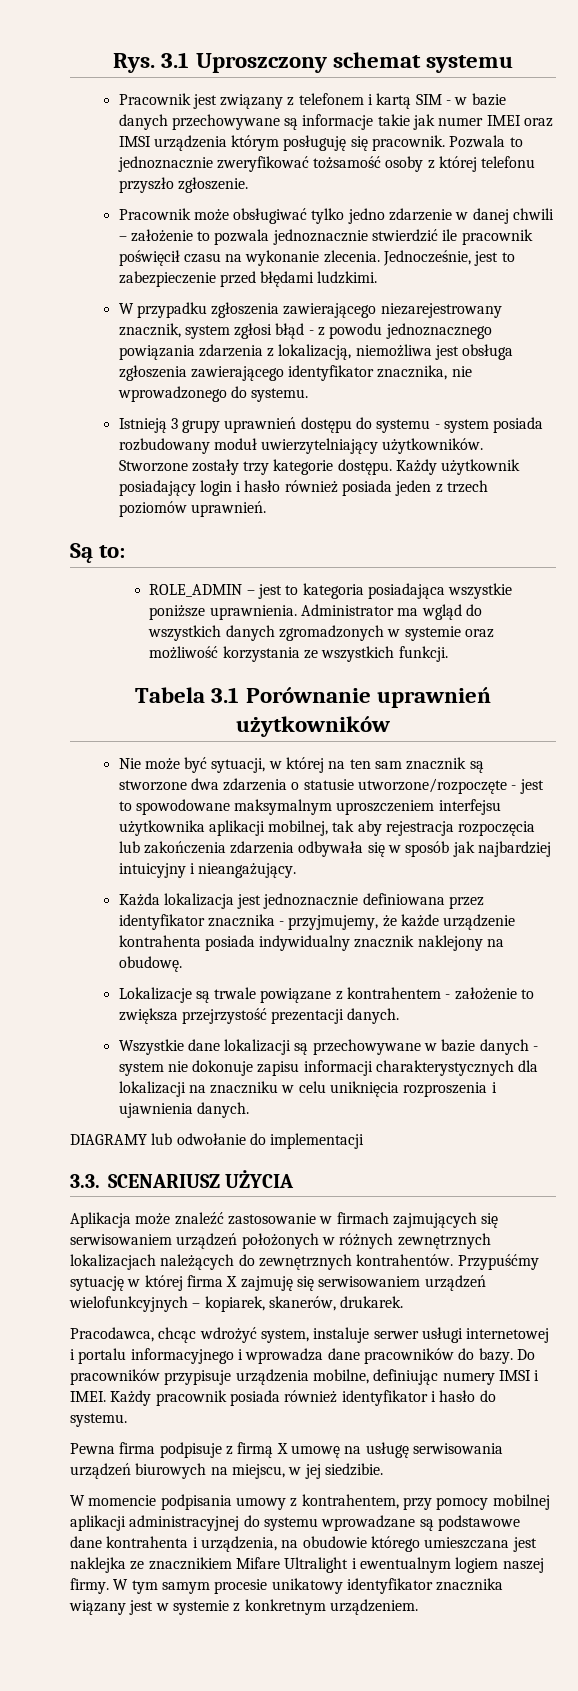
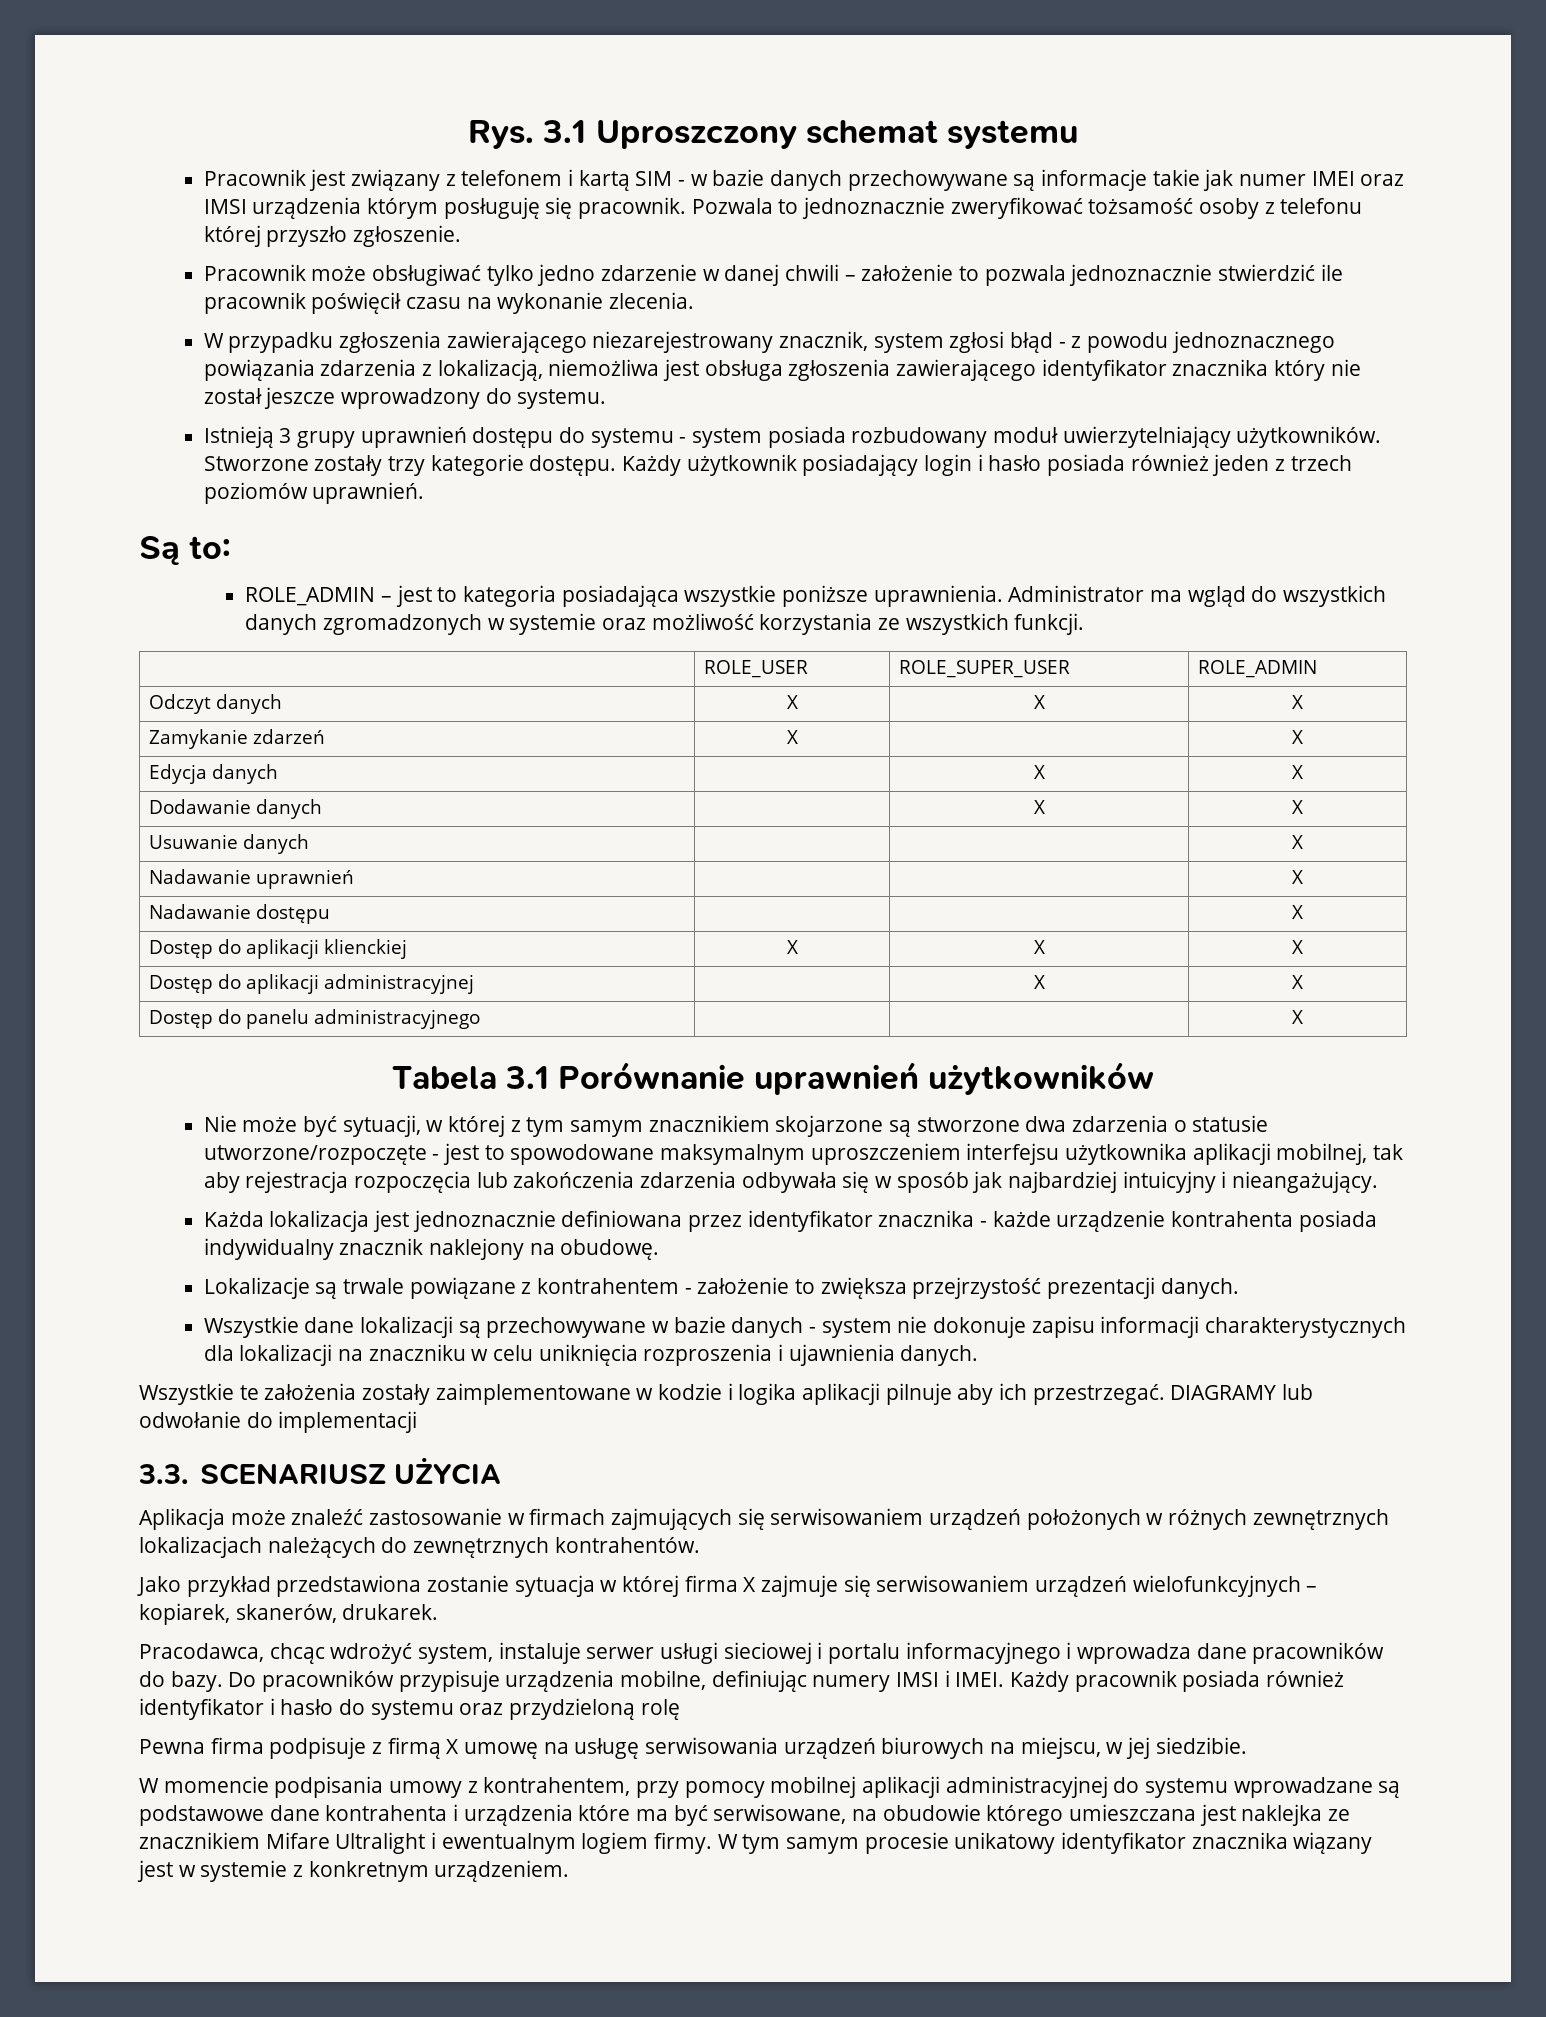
- Pozwala to jednoznacznie zweryfikować tożsamość osoby z której telefonu przyszło zgłoszenie.
+ Pozwala to jednoznacznie zweryfikować tożsamość osoby z telefonu której przyszło zgłoszenie.
- Jednocześnie, jest to zabezpieczenie przed błędami ludzkimi.
- W przypadku zgłoszenia zawierającego niezarejestrowany znacznik, system zgłosi błąd - z powodu jednoznacznego powiązania zdarzenia z lokalizacją, niemożliwa jest obsługa zgłoszenia zawierającego identyfikator znacznika, nie wprowadzonego do systemu.
+ W przypadku zgłoszenia zawierającego niezarejestrowany znacznik, system zgłosi błąd - z powodu jednoznacznego powiązania zdarzenia z lokalizacją, niemożliwa jest obsługa zgłoszenia zawierającego identyfikator znacznika który nie został jeszcze wprowadzony do systemu.
- Każdy użytkownik posiadający login i hasło również posiada jeden z trzech poziomów uprawnień.
+ Każdy użytkownik posiadający login i hasło posiada również jeden z trzech poziomów uprawnień.
+ | ROLE_USER | ROLE_SUPER_USER | ROLE_ADMIN
+ Odczyt danych | X | X | X
+ Zamykanie zdarzeń | X | | X
+ Edycja danych | | X | X
+ Dodawanie danych | | X | X
+ Usuwanie danych | | | X
+ Nadawanie uprawnień | | | X
+ Nadawanie dostępu | | | X
+ Dostęp do aplikacji klienckiej | X | X | X
+ Dostęp do aplikacji administracyjnej | | X | X
+ Dostęp do panelu administracyjnego | | | X
- Nie może być sytuacji, w której na ten sam znacznik są stworzone dwa zdarzenia o statusie utworzone/rozpoczęte - jest to spowodowane maksymalnym uproszczeniem interfejsu użytkownika aplikacji mobilnej, tak aby rejestracja rozpoczęcia lub zakończenia zdarzenia odbywała się w sposób jak najbardziej intuicyjny i nieangażujący.
+ Nie może być sytuacji, w której z tym samym znacznikiem skojarzone są stworzone dwa zdarzenia o statusie utworzone/rozpoczęte - jest to spowodowane maksymalnym uproszczeniem interfejsu użytkownika aplikacji mobilnej, tak aby rejestracja rozpoczęcia lub zakończenia zdarzenia odbywała się w sposób jak najbardziej intuicyjny i nieangażujący.
- Każda lokalizacja jest jednoznacznie definiowana przez identyfikator znacznika - przyjmujemy, że każde urządzenie kontrahenta posiada indywidualny znacznik naklejony na obudowę.
+ Każda lokalizacja jest jednoznacznie definiowana przez identyfikator znacznika - każde urządzenie kontrahenta posiada indywidualny znacznik naklejony na obudowę.
+ Wszystkie te założenia zostały zaimplementowane w kodzie i logika aplikacji pilnuje aby ich przestrzegać.
- Aplikacja może znaleźć zastosowanie w firmach zajmujących się serwisowaniem urządzeń położonych w różnych zewnętrznych lokalizacjach należących do zewnętrznych kontrahentów. Przypuśćmy sytuację w której firma X zajmuję się serwisowaniem urządzeń wielofunkcyjnych – kopiarek, skanerów, drukarek.
+ Aplikacja może znaleźć zastosowanie w firmach zajmujących się serwisowaniem urządzeń położonych w różnych zewnętrznych lokalizacjach należących do zewnętrznych kontrahentów.
+ Jako przykład przedstawiona zostanie sytuacja w której firma X zajmuje się serwisowaniem urządzeń wielofunkcyjnych – kopiarek, skanerów, drukarek.
- Pracodawca, chcąc wdrożyć system, instaluje serwer usługi internetowej i portalu informacyjnego i wprowadza dane pracowników do bazy.
+ Pracodawca, chcąc wdrożyć system, instaluje serwer usługi sieciowej i portalu informacyjnego i wprowadza dane pracowników do bazy.
- Każdy pracownik posiada również identyfikator i hasło do systemu.
+ Każdy pracownik posiada również identyfikator i hasło do systemu oraz przydzieloną rolę
- W momencie podpisania umowy z kontrahentem, przy pomocy mobilnej aplikacji administracyjnej do systemu wprowadzane są podstawowe dane kontrahenta i urządzenia, na obudowie którego umieszczana jest naklejka ze znacznikiem Mifare Ultralight i ewentualnym logiem naszej firmy.
+ W momencie podpisania umowy z kontrahentem, przy pomocy mobilnej aplikacji administracyjnej do systemu wprowadzane są podstawowe dane kontrahenta i urządzenia które ma być serwisowane, na obudowie którego umieszczana jest naklejka ze znacznikiem Mifare Ultralight i ewentualnym logiem firmy.

